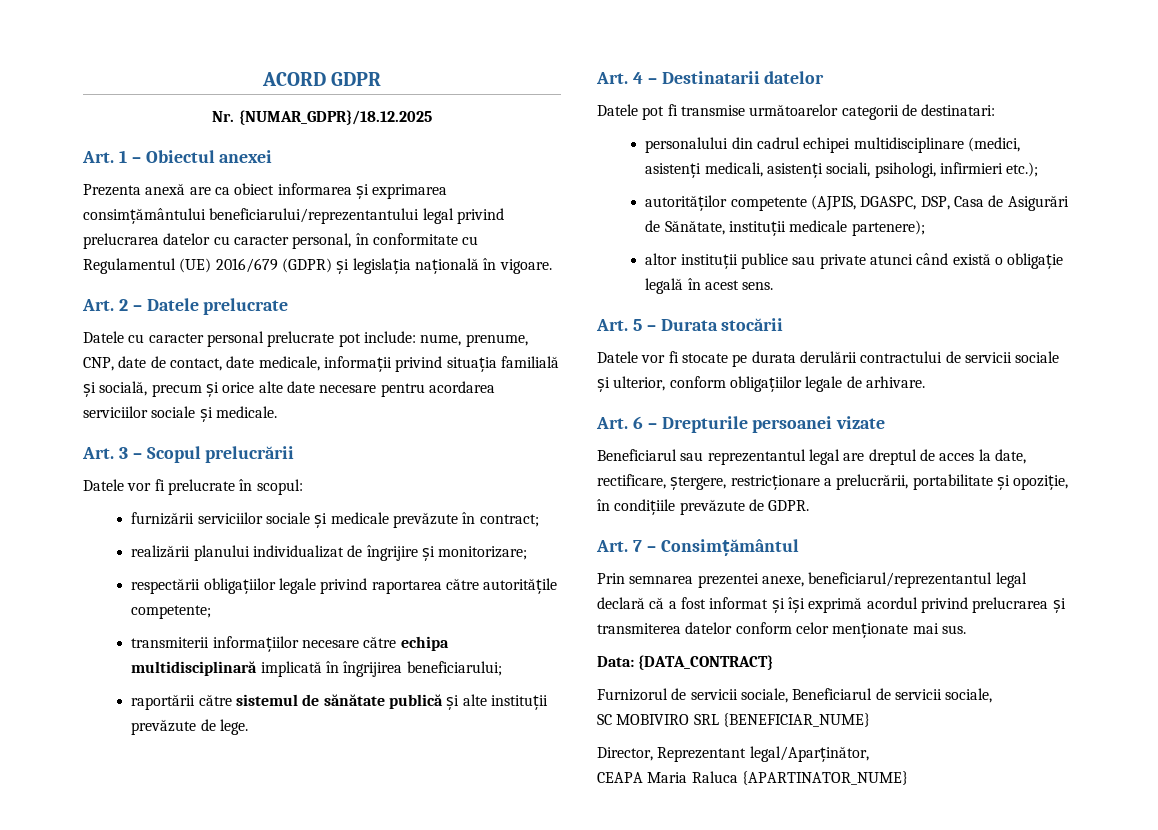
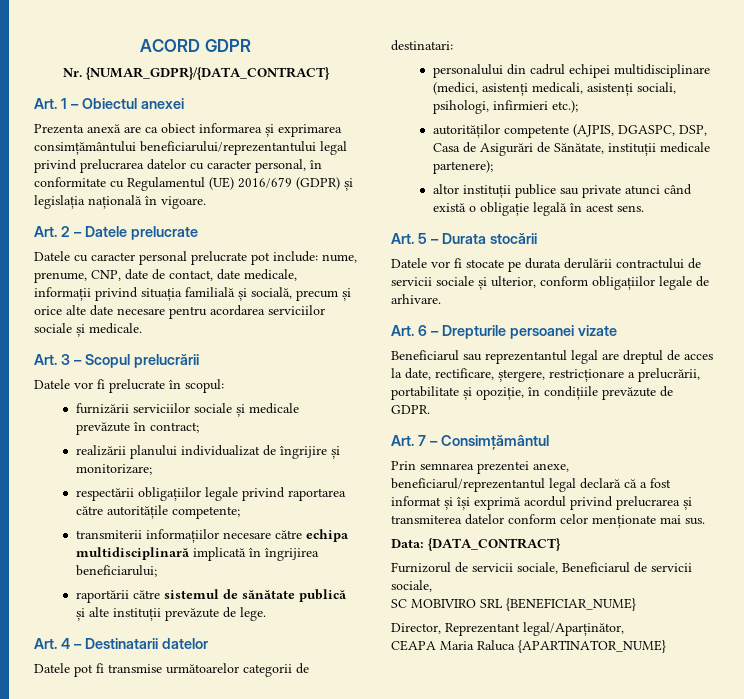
- Nr. {NUMAR_GDPR}/18.12.2025
+ Nr. {NUMAR_GDPR}/{DATA_CONTRACT}

